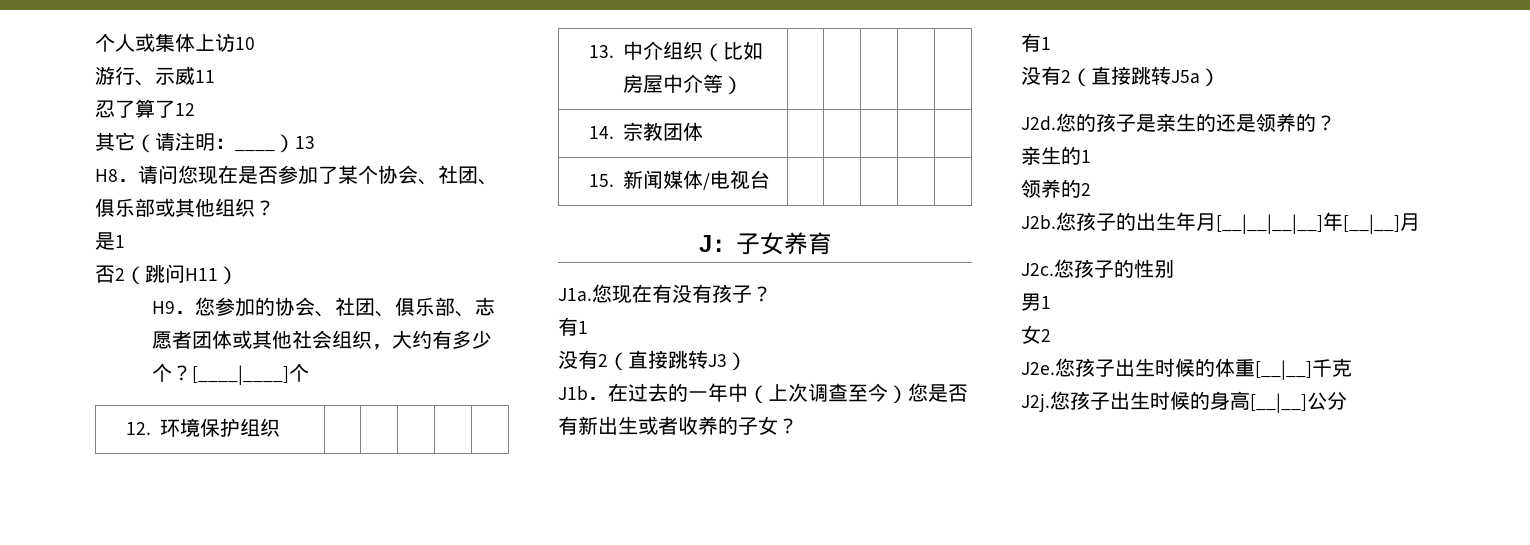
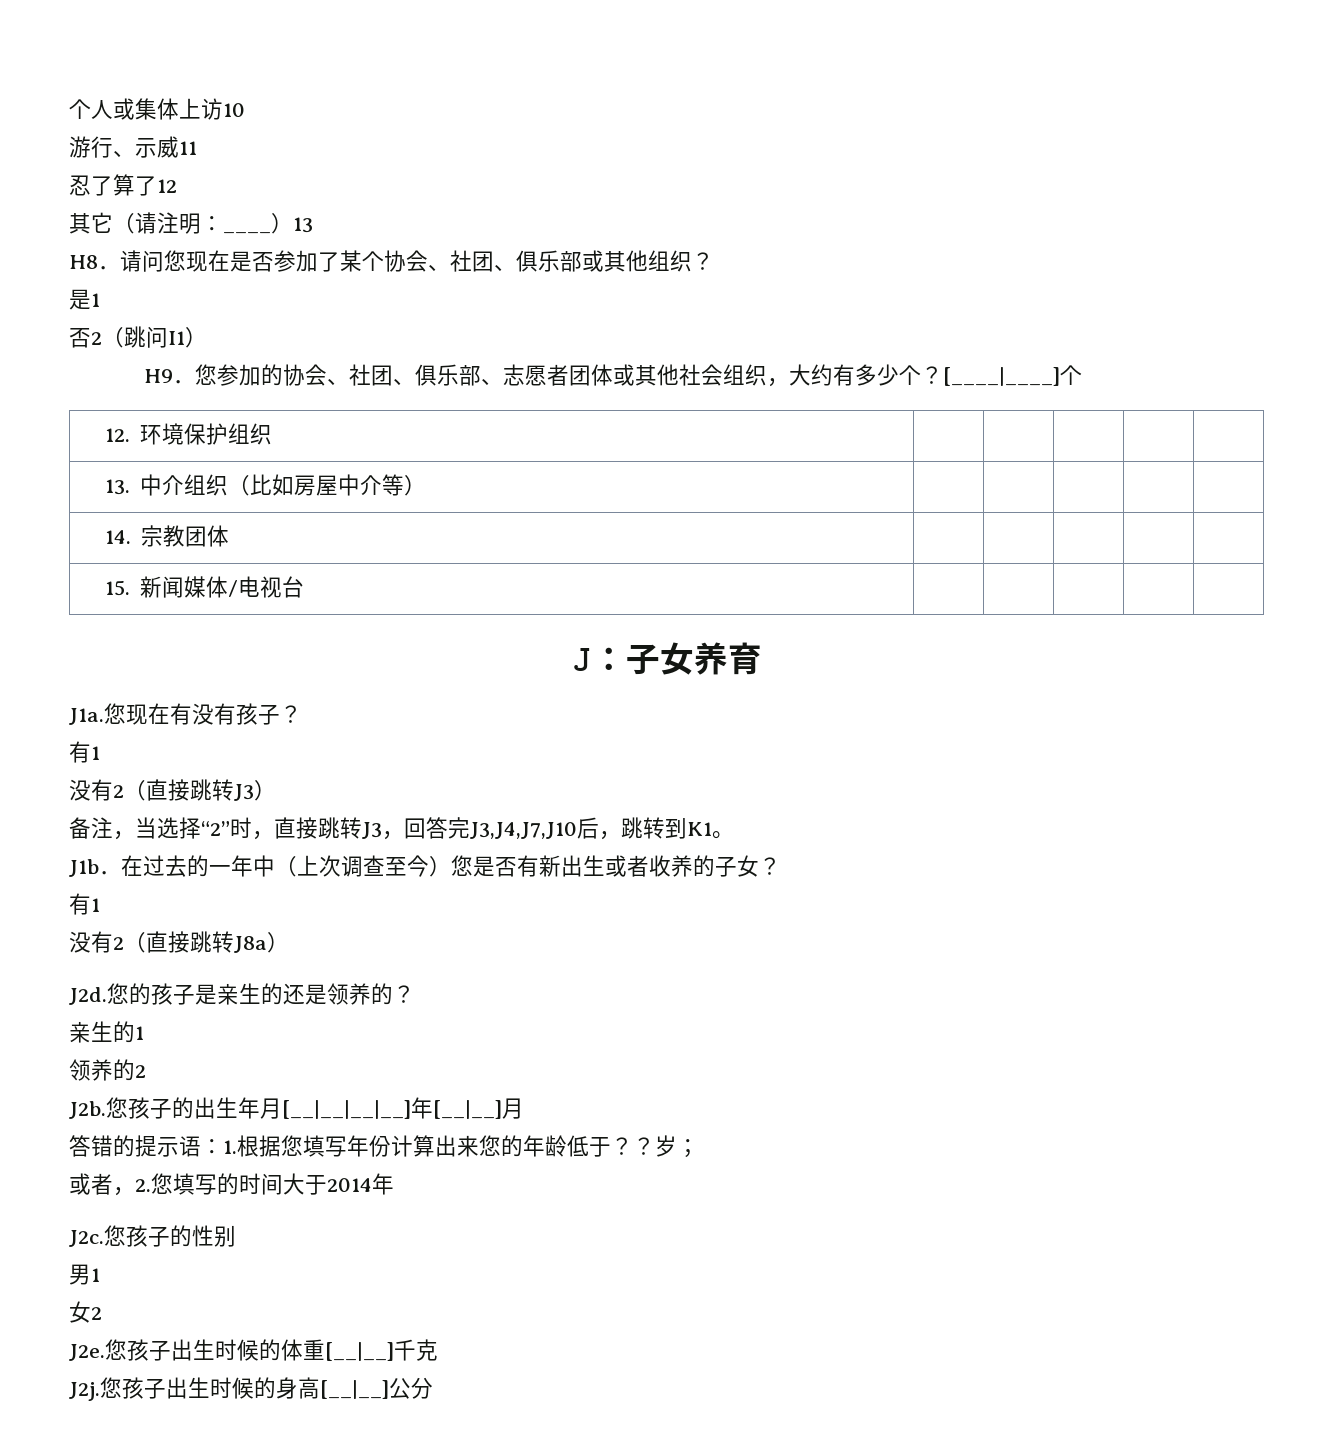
- 否2（跳问H11）
+ 否2（跳问I1）
+ 备注，当选择“2”时，直接跳转J3，回答完J3,J4,J7,J10后，跳转到K1。
- 没有2（直接跳转J5a）
+ 没有2（直接跳转J8a）
+ 答错的提示语：1.根据您填写年份计算出来您的年龄低于？？岁；
+ 或者，2.您填写的时间大于2014年

